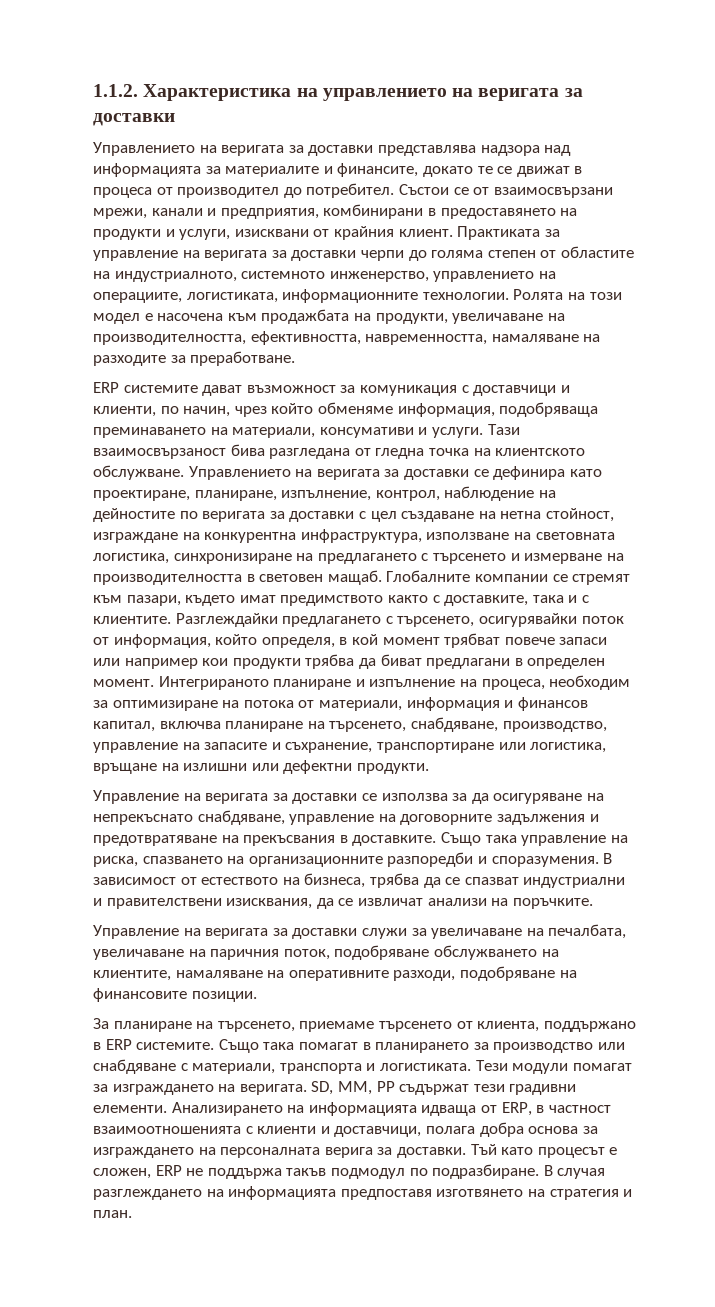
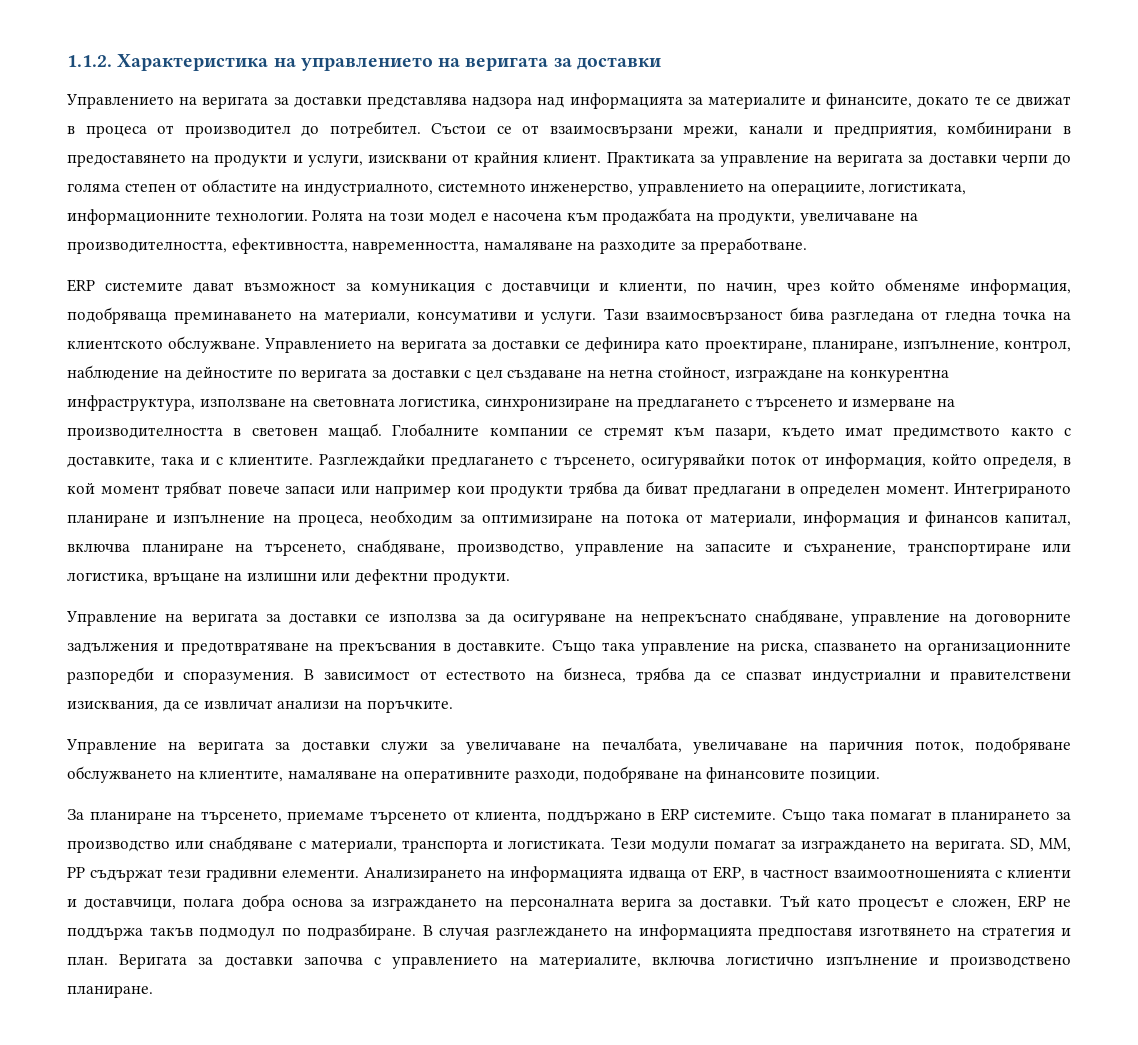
+ Веригата за доставки започва с управлението на материалите, включва логистично изпълнение и производствено планиране.

